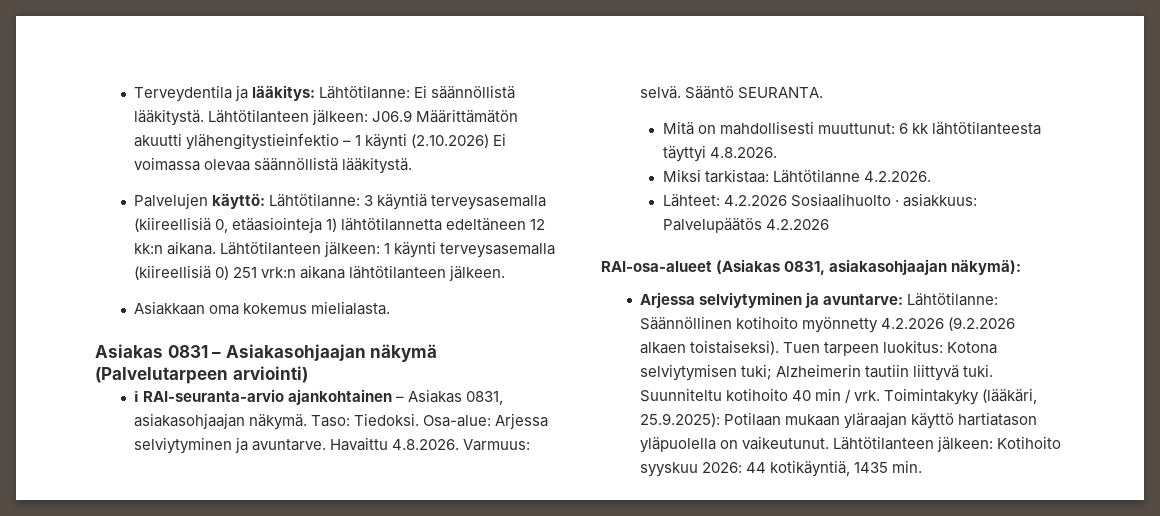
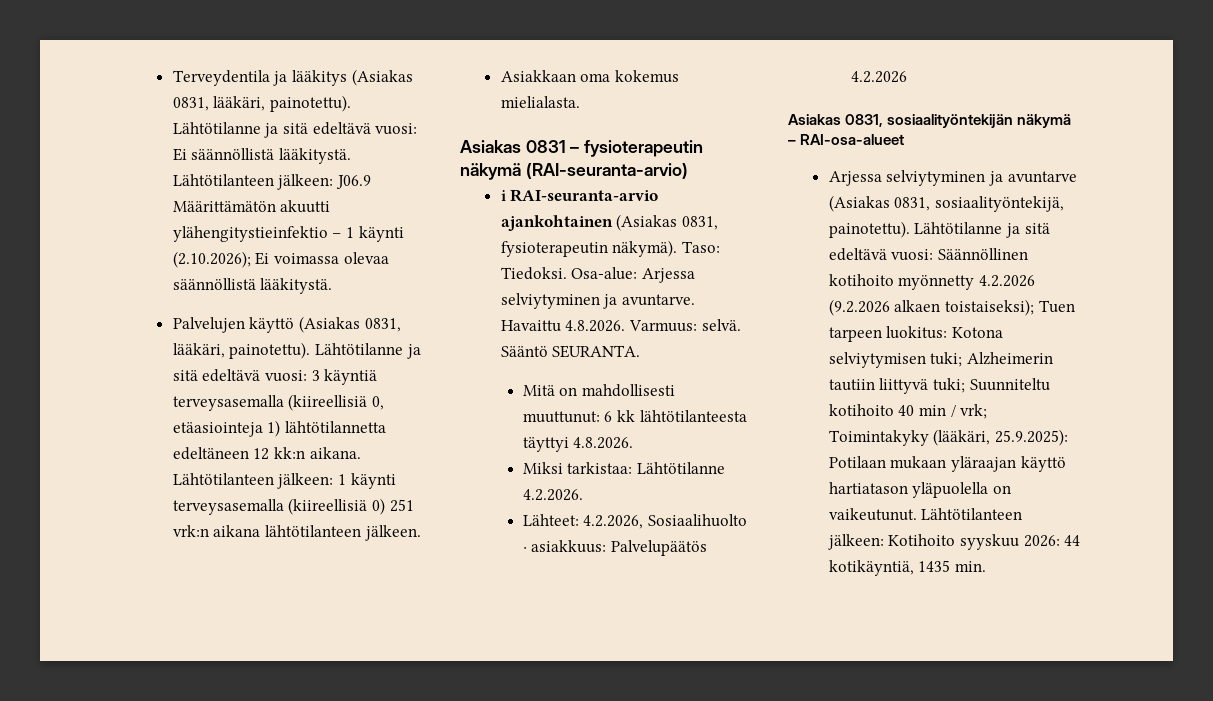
- Terveydentila ja lääkitys: Lähtötilanne: Ei säännöllistä lääkitystä.
+ Terveydentila ja lääkitys (Asiakas 0831, lääkäri, painotettu). Lähtötilanne ja sitä edeltävä vuosi: Ei säännöllistä lääkitystä.
- Lähtötilanteen jälkeen: J06.9 Määrittämätön akuutti ylähengitystieinfektio – 1 käynti (2.10.2026) Ei voimassa olevaa säännöllistä lääkitystä.
+ Lähtötilanteen jälkeen: J06.9 Määrittämätön akuutti ylähengitystieinfektio – 1 käynti (2.10.2026); Ei voimassa olevaa säännöllistä lääkitystä.
- Palvelujen käyttö: Lähtötilanne: 3 käyntiä terveysasemalla (kiireellisiä 0, etäasiointeja 1) lähtötilannetta edeltäneen 12 kk:n aikana.
+ Palvelujen käyttö (Asiakas 0831, lääkäri, painotettu). Lähtötilanne ja sitä edeltävä vuosi: 3 käyntiä terveysasemalla (kiireellisiä 0, etäasiointeja 1) lähtötilannetta edeltäneen 12 kk:n aikana.
- Asiakas 0831 – Asiakasohjaajan näkymä (Palvelutarpeen arviointi)
+ Asiakas 0831 – fysioterapeutin näkymä (RAI-seuranta-arvio)
- ℹ RAI-seuranta-arvio ajankohtainen – Asiakas 0831, asiakasohjaajan näkymä.
+ ℹ RAI-seuranta-arvio ajankohtainen (Asiakas 0831, fysioterapeutin näkymä).
- Lähteet: 4.2.2026 Sosiaalihuolto · asiakkuus: Palvelupäätös 4.2.2026
+ Lähteet: 4.2.2026, Sosiaalihuolto · asiakkuus: Palvelupäätös 4.2.2026
- RAI-osa-alueet (Asiakas 0831, asiakasohjaajan näkymä):
- Arjessa selviytyminen ja avuntarve: Lähtötilanne: Säännöllinen kotihoito myönnetty 4.2.2026 (9.2.2026 alkaen toistaiseksi). Tuen tarpeen luokitus: Kotona selviytymisen tuki; Alzheimerin tautiin liittyvä tuki. Suunniteltu kotihoito 40 min / vrk. Toimintakyky (lääkäri, 25.9.2025): Potilaan mukaan yläraajan käyttö hartiatason yläpuolella on vaikeutunut.
+ Asiakas 0831, sosiaalityöntekijän näkymä – RAI-osa-alueet
+ Arjessa selviytyminen ja avuntarve (Asiakas 0831, sosiaalityöntekijä, painotettu). Lähtötilanne ja sitä edeltävä vuosi: Säännöllinen kotihoito myönnetty 4.2.2026 (9.2.2026 alkaen toistaiseksi); Tuen tarpeen luokitus: Kotona selviytymisen tuki; Alzheimerin tautiin liittyvä tuki; Suunniteltu kotihoito 40 min / vrk; Toimintakyky (lääkäri, 25.9.2025): Potilaan mukaan yläraajan käyttö hartiatason yläpuolella on vaikeutunut.

